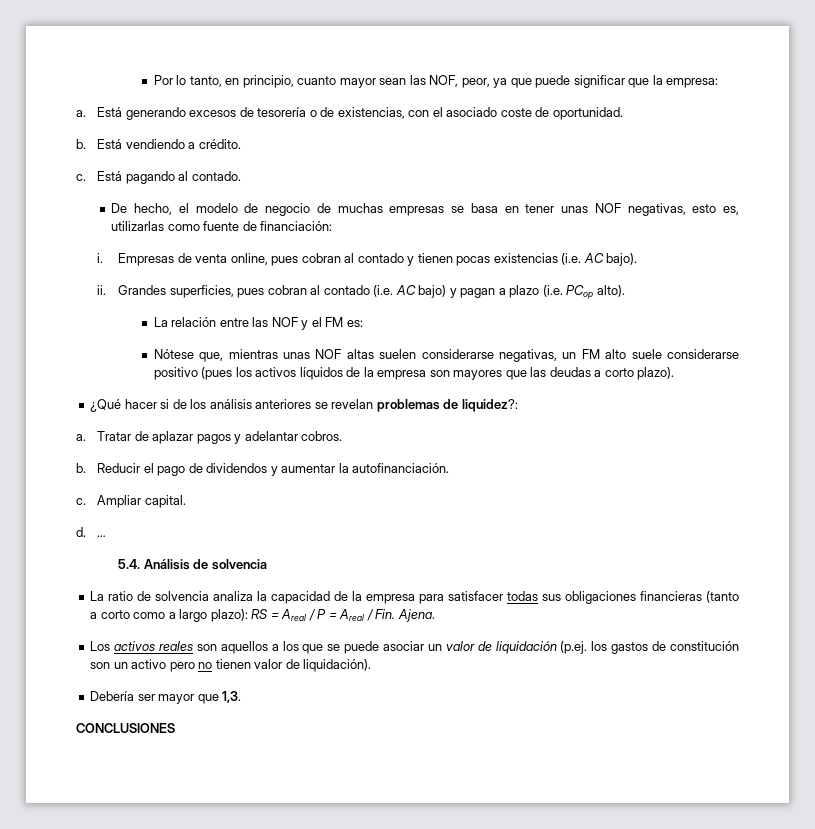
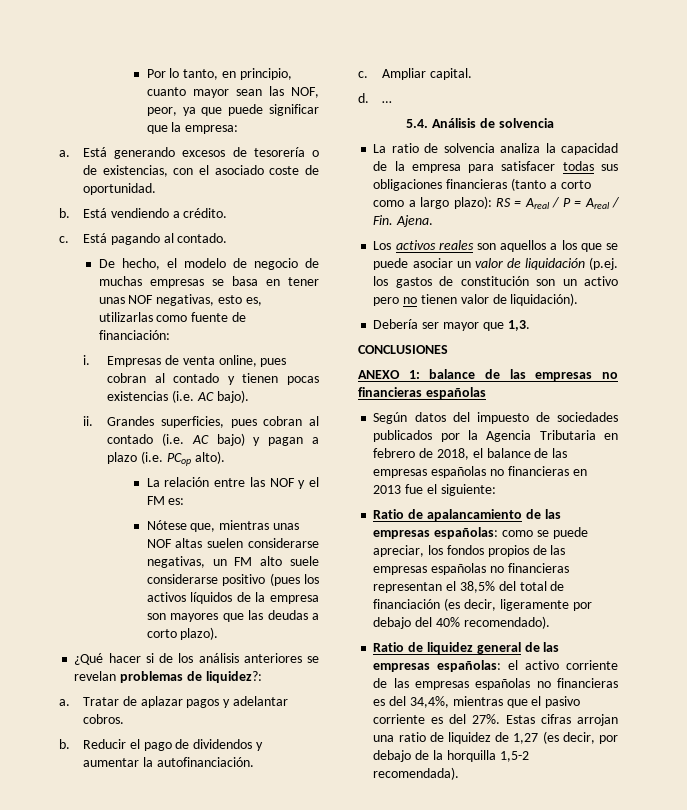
+ ANEXO 1: balance de las empresas no financieras españolas
+ Según datos del impuesto de sociedades publicados por la Agencia Tributaria en febrero de 2018, el balance de las empresas españolas no financieras en 2013 fue el siguiente:
+ Ratio de apalancamiento de las empresas españolas: como se puede apreciar, los fondos propios de las empresas españolas no financieras representan el 38,5% del total de financiación (es decir, ligeramente por debajo del 40% recomendado).
+ Ratio de liquidez general de las empresas españolas: el activo corriente de las empresas españolas no financieras es del 34,4%, mientras que el pasivo corriente es del 27%. Estas cifras arrojan una ratio de liquidez de 1,27 (es decir, por debajo de la horquilla 1,5-2 recomendada).

